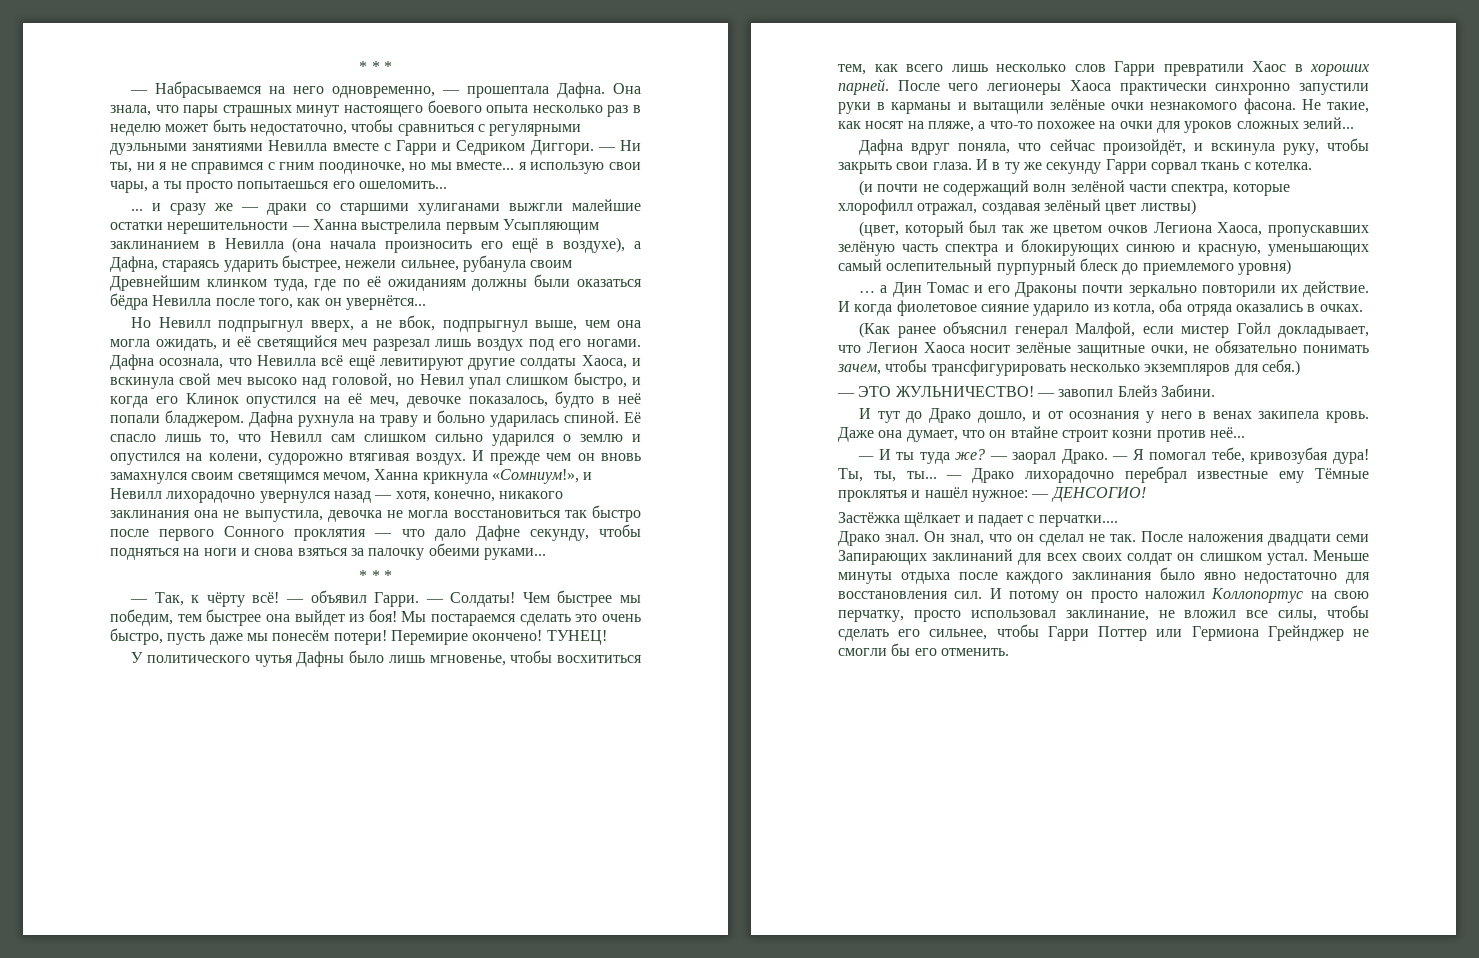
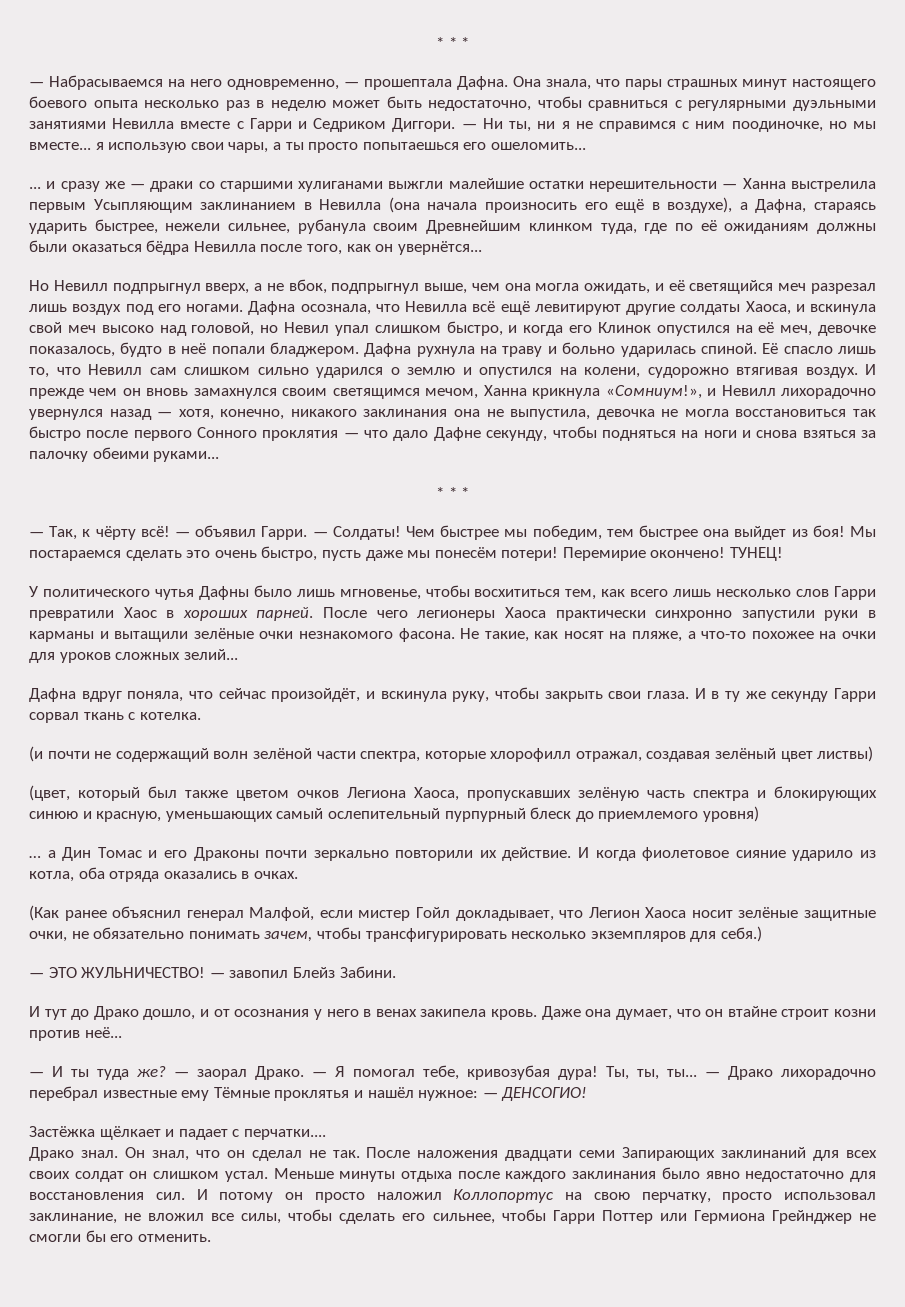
- — Ни ты, ни я не справимся с гним поодиночке, но мы вместе... я использую свои чары, а ты просто попытаешься его ошеломить...
+ — Ни ты, ни я не справимся с ним поодиночке, но мы вместе... я использую свои чары, а ты просто попытаешься его ошеломить...
- (цвет, который был так же цветом очков Легиона Хаоса, пропускавших зелёную часть спектра и блокирующих синюю и красную, уменьшающих самый ослепительный пурпурный блеск до приемлемого уровня)
+ (цвет, который был также цветом очков Легиона Хаоса, пропускавших зелёную часть спектра и блокирующих синюю и красную, уменьшающих самый ослепительный пурпурный блеск до приемлемого уровня)

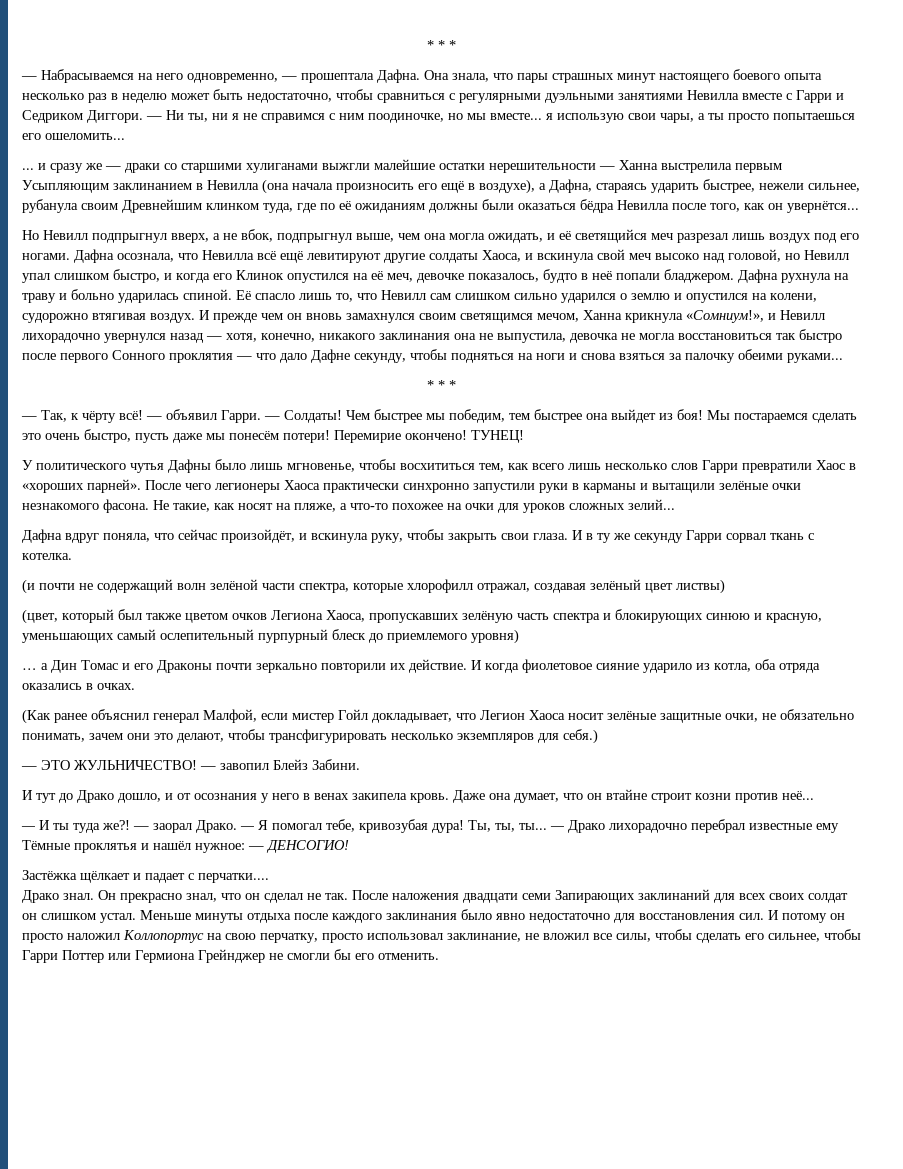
- Дафна осознала, что Невилла всё ещё левитируют другие солдаты Хаоса, и вскинула свой меч высоко над головой, но Невил упал слишком быстро, и когда его Клинок опустился на её меч, девочке показалось, будто в неё попали бладжером.
+ Дафна осознала, что Невилла всё ещё левитируют другие солдаты Хаоса, и вскинула свой меч высоко над головой, но Невилл упал слишком быстро, и когда его Клинок опустился на её меч, девочке показалось, будто в неё попали бладжером.
- У политического чутья Дафны было лишь мгновенье, чтобы восхититься тем, как всего лишь несколько слов Гарри превратили Хаос в хороших парней.
+ У политического чутья Дафны было лишь мгновенье, чтобы восхититься тем, как всего лишь несколько слов Гарри превратили Хаос в «хороших парней».
- (Как ранее объяснил генерал Малфой, если мистер Гойл докладывает, что Легион Хаоса носит зелёные защитные очки, не обязательно понимать зачем, чтобы трансфигурировать несколько экземпляров для себя.)
+ (Как ранее объяснил генерал Малфой, если мистер Гойл докладывает, что Легион Хаоса носит зелёные защитные очки, не обязательно понимать, зачем они это делают, чтобы трансфигурировать несколько экземпляров для себя.)
- — И ты туда же?
+ — И ты туда же?!
- Он знал, что он сделал не так.
+ Он прекрасно знал, что он сделал не так.

